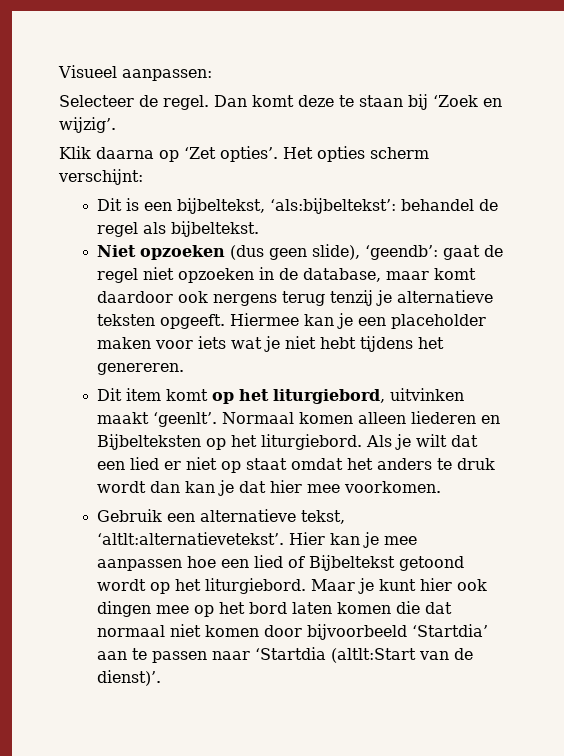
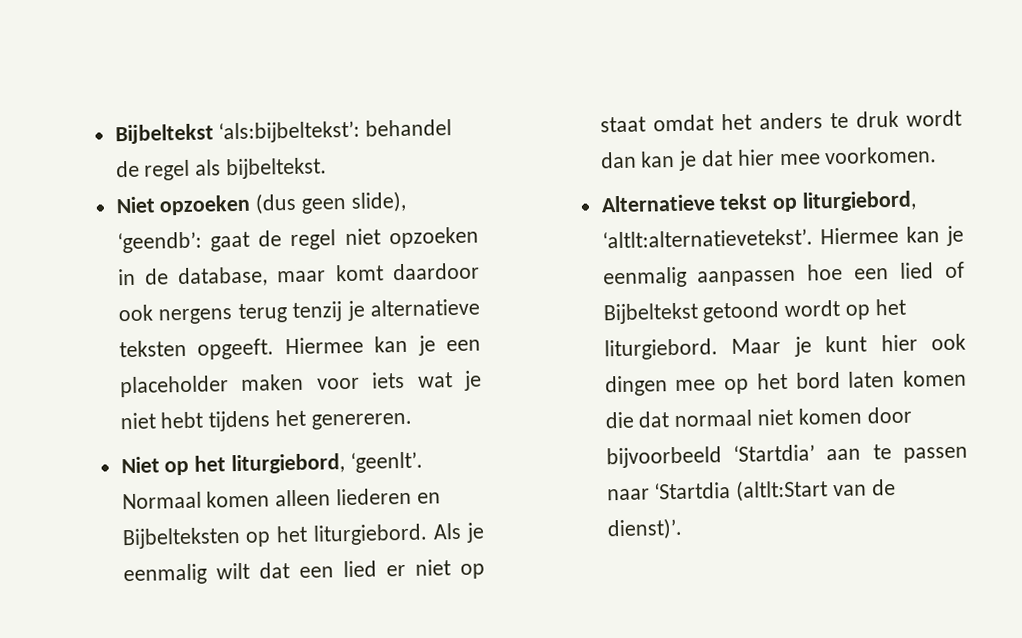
- Visueel aanpassen:
- Selecteer de regel. Dan komt deze te staan bij ‘Zoek en wijzig’.
- Klik daarna op ‘Zet opties’. Het opties scherm verschijnt:
- Dit is een bijbeltekst, ‘als:bijbeltekst’: behandel de regel als bijbeltekst.
+ Bijbeltekst ‘als:bijbeltekst’: behandel de regel als bijbeltekst.
- Dit item komt op het liturgiebord, uitvinken maakt ‘geenlt’.
+ Niet op het liturgiebord, ‘geenlt’.
- Als je wilt dat een lied er niet op staat omdat het anders te druk wordt dan kan je dat hier mee voorkomen.
+ Als je eenmalig wilt dat een lied er niet op staat omdat het anders te druk wordt dan kan je dat hier mee voorkomen.
- Gebruik een alternatieve tekst, ‘altlt:alternatievetekst’. Hier kan je mee aanpassen hoe een lied of Bijbeltekst getoond wordt op het liturgiebord.
+ Alternatieve tekst op liturgiebord, ‘altlt:alternatievetekst’. Hiermee kan je eenmalig aanpassen hoe een lied of Bijbeltekst getoond wordt op het liturgiebord.

